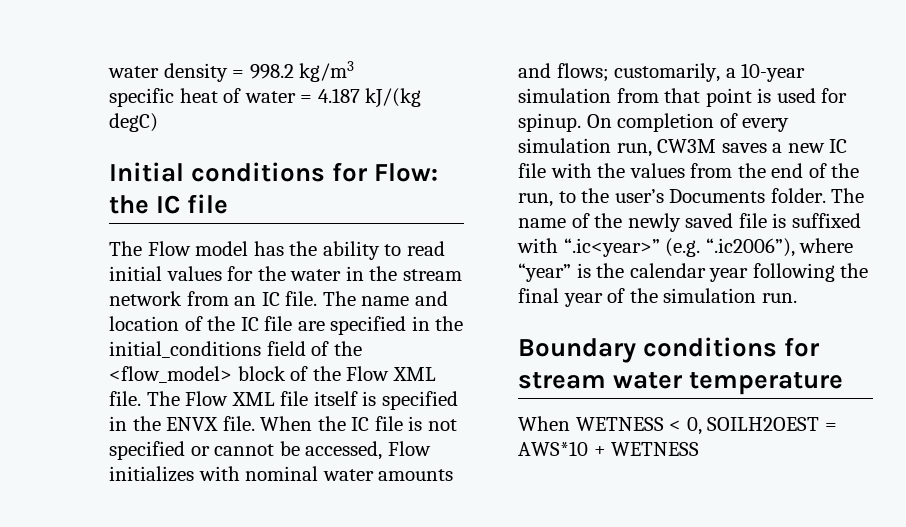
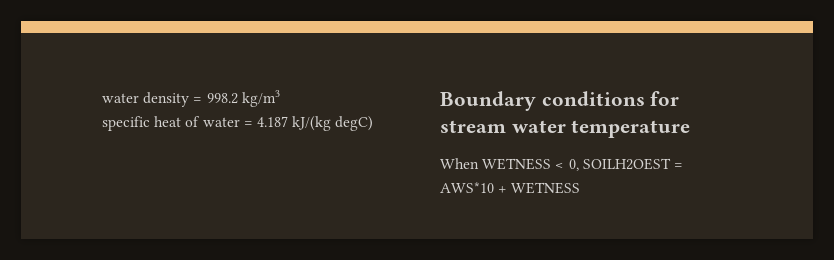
- Initial conditions for Flow: the IC file
- The Flow model has the ability to read initial values for the water in the stream network from an IC file. The name and location of the IC file are specified in the initial_conditions field of the <flow_model> block of the Flow XML file. The Flow XML file itself is specified in the ENVX file. When the IC file is not specified or cannot be accessed, Flow initializes with nominal water amounts and flows; customarily, a 10-year simulation from that point is used for spinup. On completion of every simulation run, CW3M saves a new IC file with the values from the end of the run, to the user’s Documents folder. The name of the newly saved file is suffixed with “.ic<year>” (e.g. “.ic2006”), where “year” is the calendar year following the final year of the simulation run.

